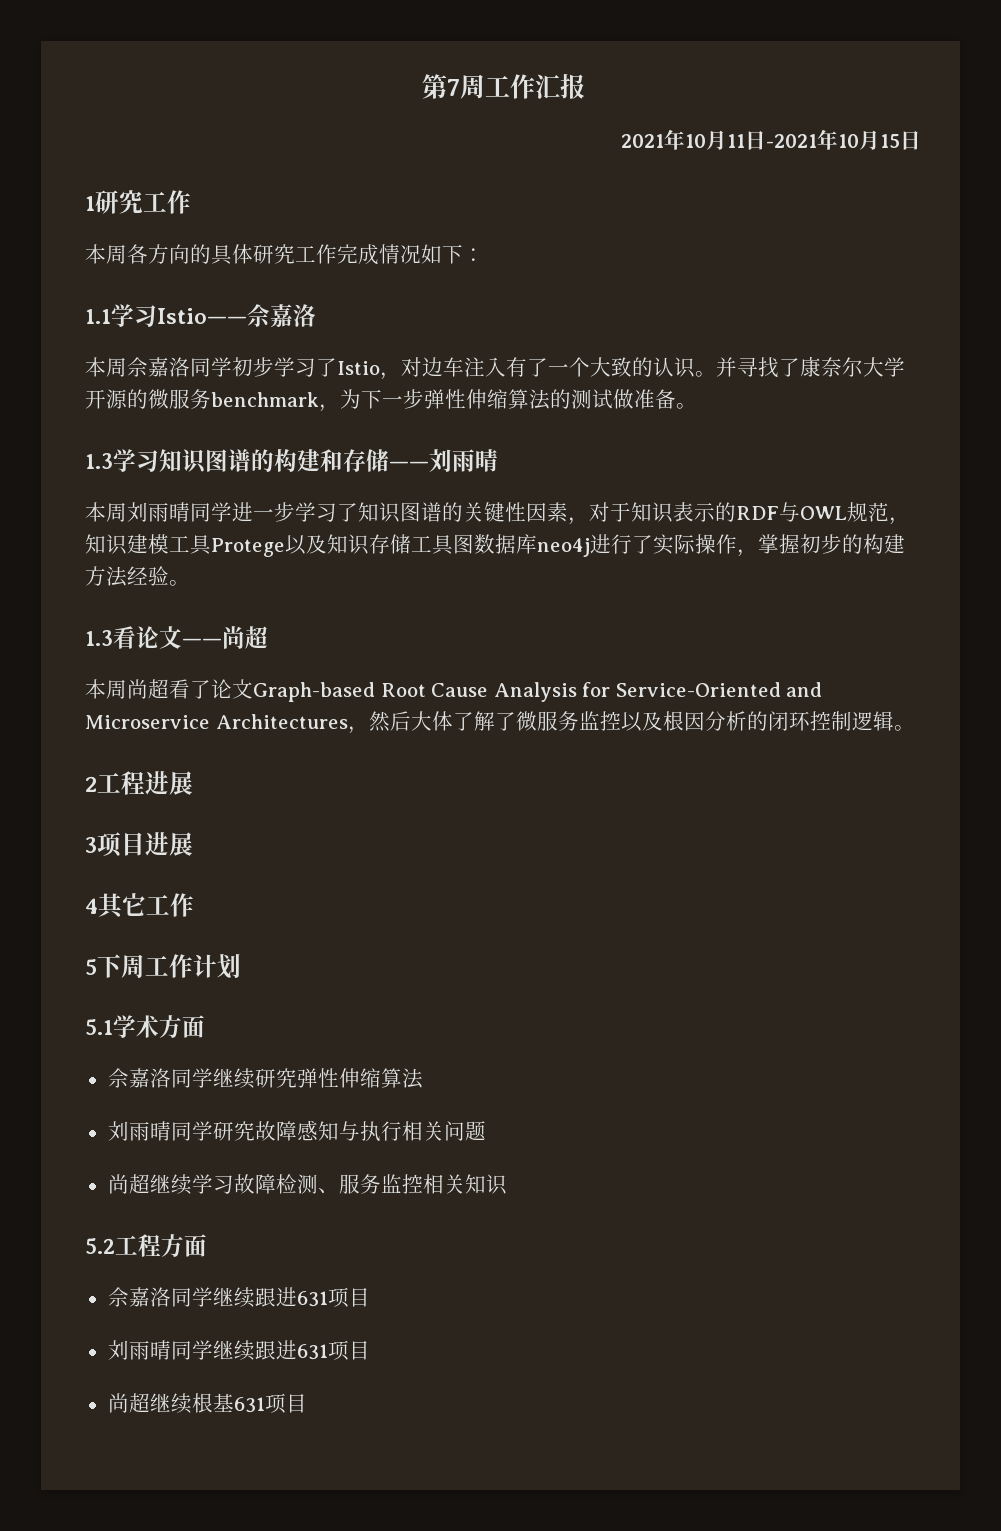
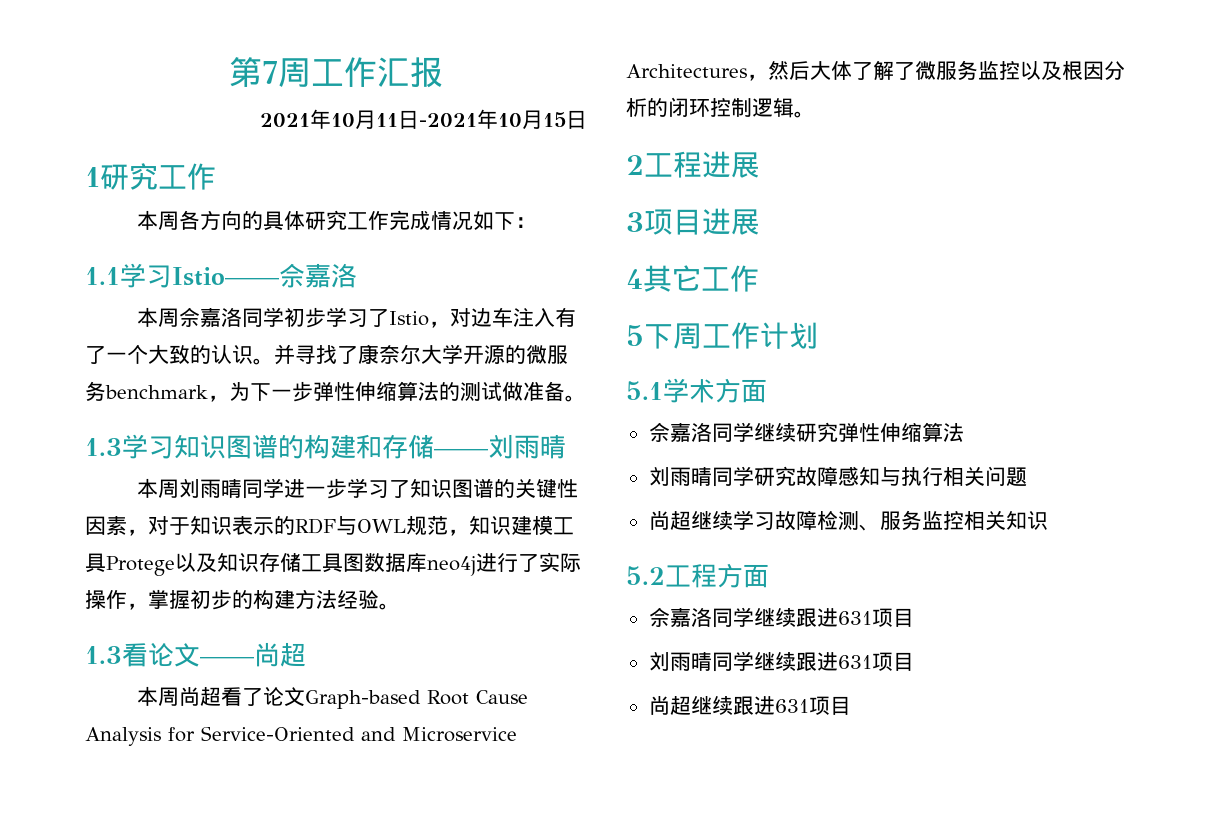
- 尚超继续根基631项目
+ 尚超继续跟进631项目

